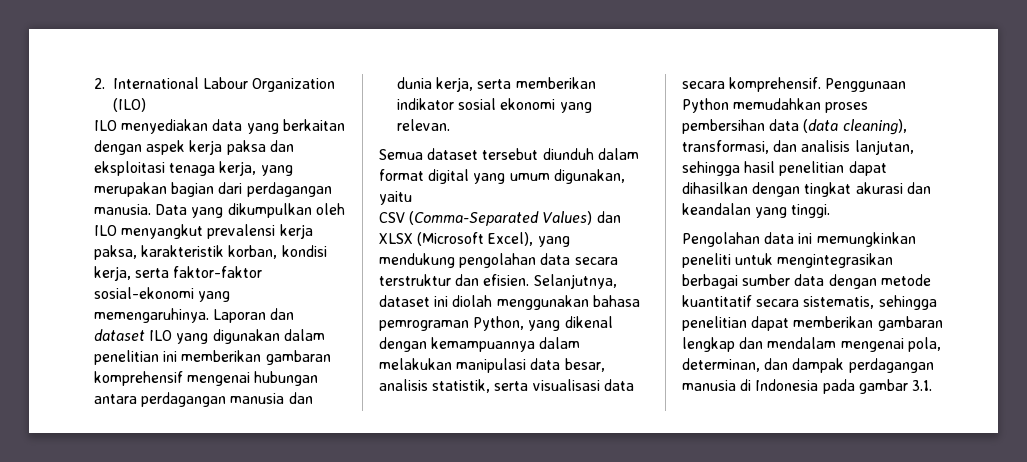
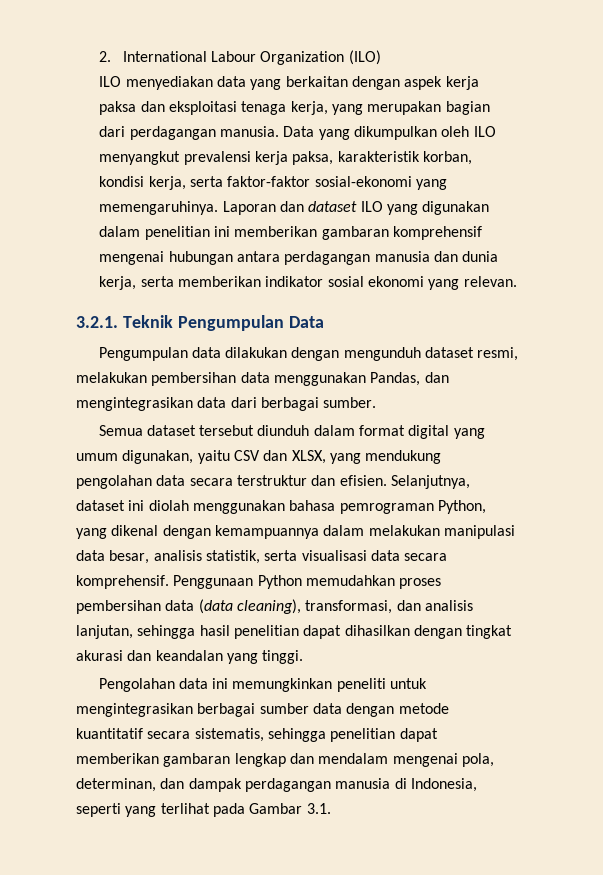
+ 3.2.1. Teknik Pengumpulan Data
+ Pengumpulan data dilakukan dengan mengunduh dataset resmi, melakukan pembersihan data menggunakan Pandas, dan mengintegrasikan data dari berbagai sumber.
- Semua dataset tersebut diunduh dalam format digital yang umum digunakan, yaitu
- CSV (Comma-Separated Values) dan XLSX (Microsoft Excel), yang mendukung pengolahan data secara terstruktur dan efisien.
+ Semua dataset tersebut diunduh dalam format digital yang umum digunakan, yaitu CSV dan XLSX, yang mendukung pengolahan data secara terstruktur dan efisien.
- Pengolahan data ini memungkinkan peneliti untuk mengintegrasikan berbagai sumber data dengan metode kuantitatif secara sistematis, sehingga penelitian dapat memberikan gambaran lengkap dan mendalam mengenai pola, determinan, dan dampak perdagangan manusia di Indonesia pada gambar 3.1.
+ Pengolahan data ini memungkinkan peneliti untuk mengintegrasikan berbagai sumber data dengan metode kuantitatif secara sistematis, sehingga penelitian dapat memberikan gambaran lengkap dan mendalam mengenai pola, determinan, dan dampak perdagangan manusia di Indonesia, seperti yang terlihat pada Gambar 3.1.

